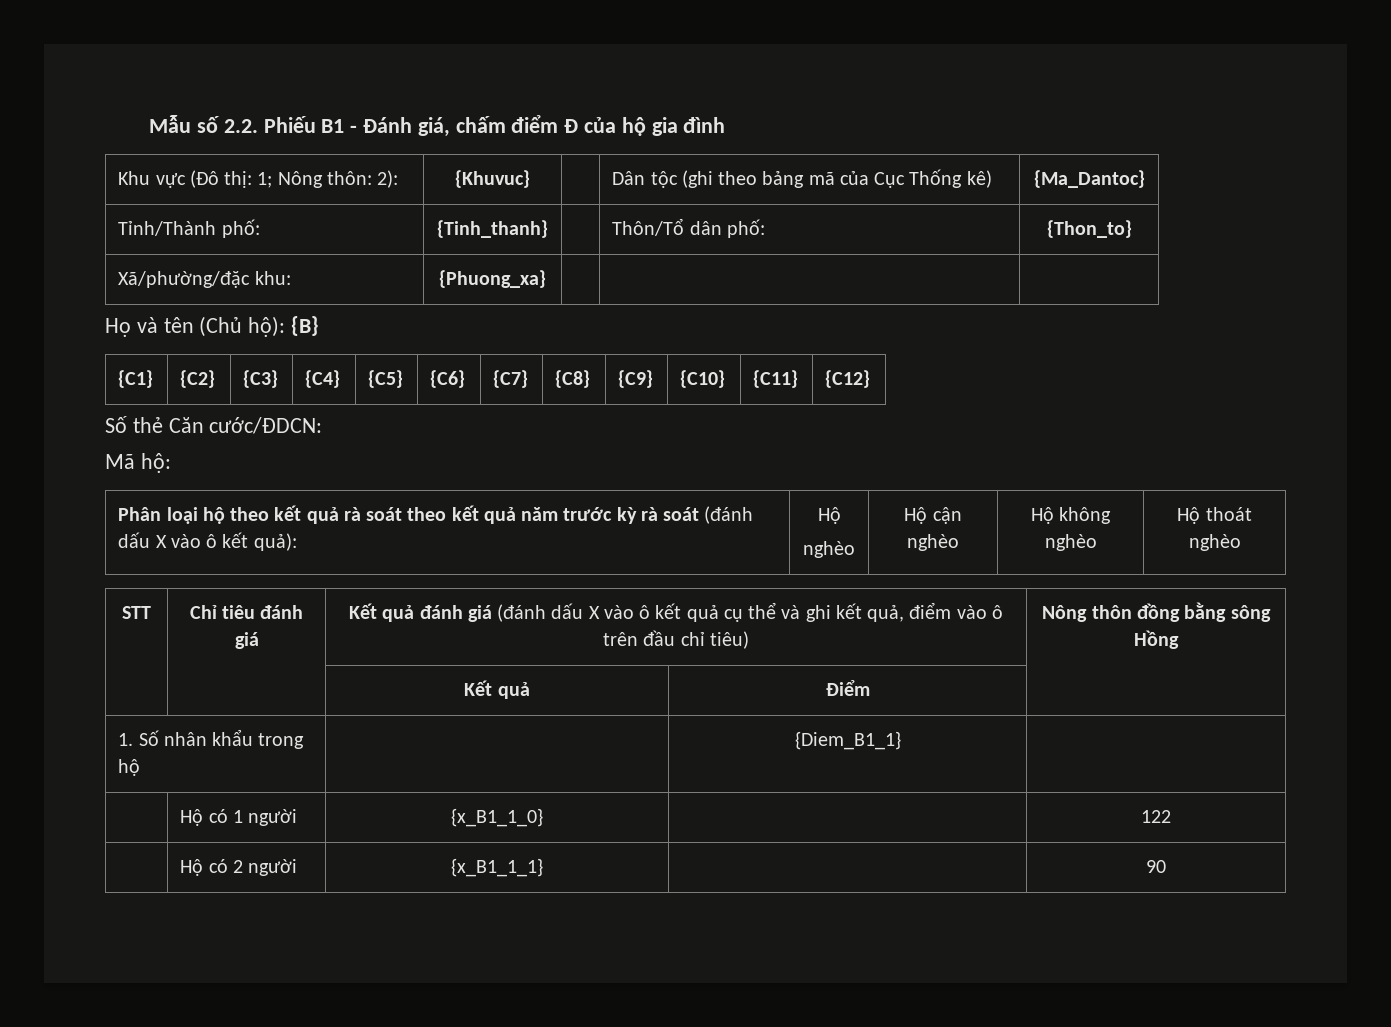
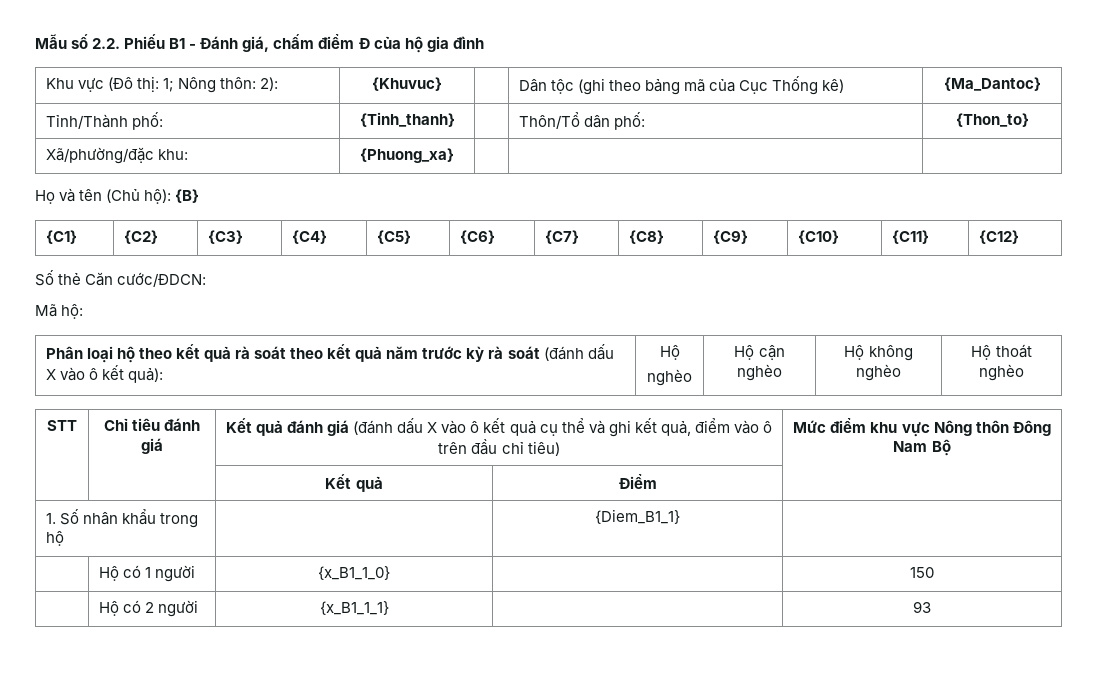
- STT | Chỉ tiêu đánh giá | Kết quả đánh giá (đánh dấu X vào ô kết quả cụ thể và ghi kết quả, điểm vào ô trên đầu chỉ tiêu) | Nông thôn đồng bằng sông Hồng
+ STT | Chỉ tiêu đánh giá | Kết quả đánh giá (đánh dấu X vào ô kết quả cụ thể và ghi kết quả, điểm vào ô trên đầu chỉ tiêu) | Mức điểm khu vực Nông thôn Đông Nam Bộ
- | Hộ có 1 người | {x_B1_1_0} | | 122
+ | Hộ có 1 người | {x_B1_1_0} | | 150
- | Hộ có 2 người | {x_B1_1_1} | | 90
+ | Hộ có 2 người | {x_B1_1_1} | | 93

